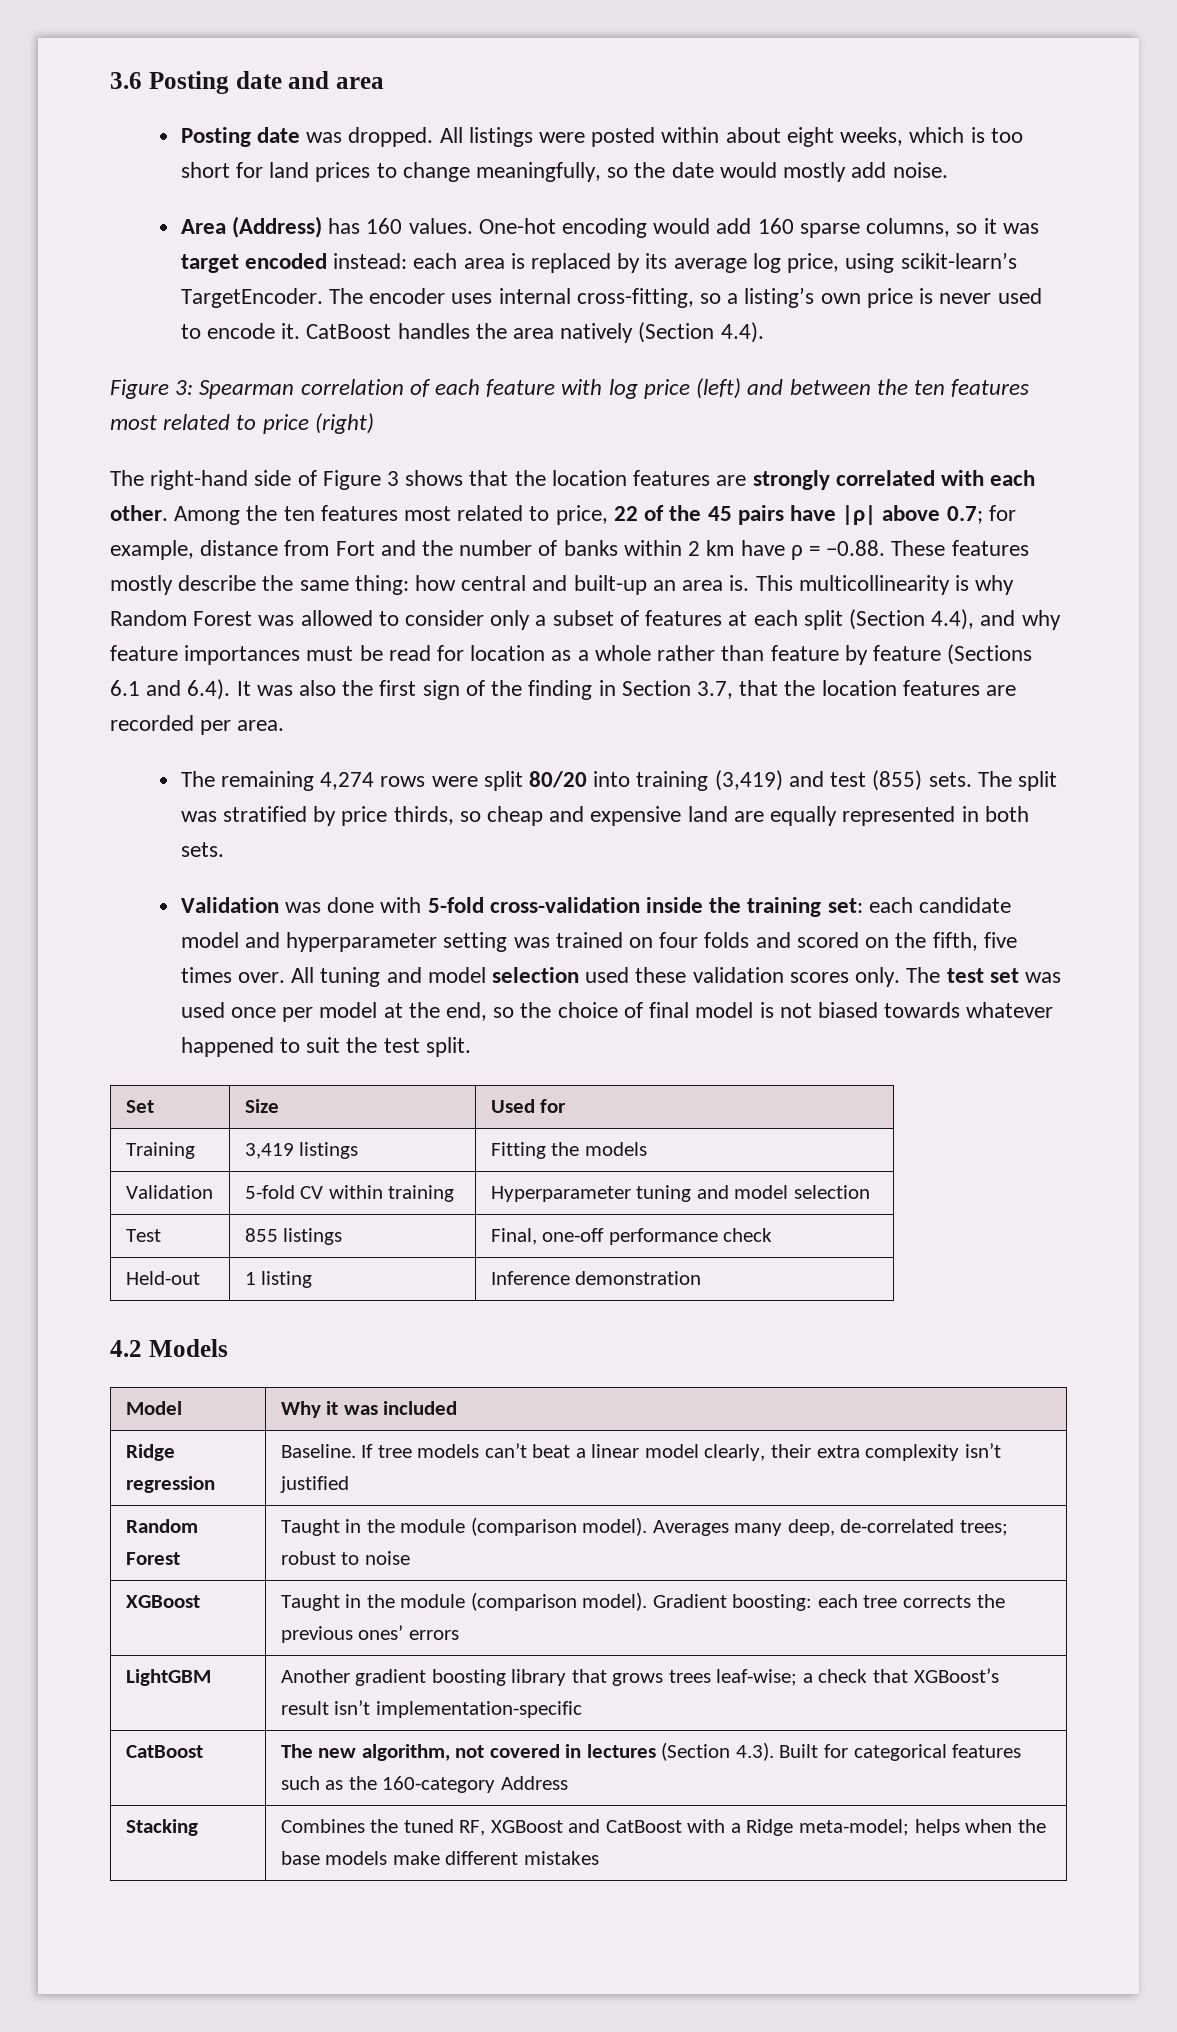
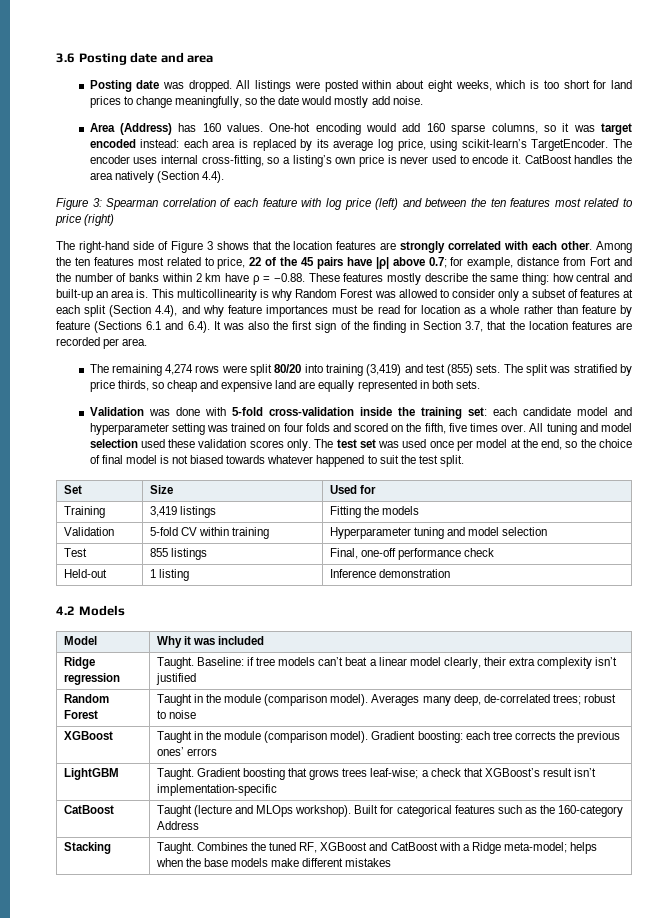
- Ridge regression | Baseline. If tree models can’t beat a linear model clearly, their extra complexity isn’t justified
+ Ridge regression | Taught. Baseline: if tree models can’t beat a linear model clearly, their extra complexity isn’t justified
- LightGBM | Another gradient boosting library that grows trees leaf-wise; a check that XGBoost’s result isn’t implementation-specific
+ LightGBM | Taught. Gradient boosting that grows trees leaf-wise; a check that XGBoost’s result isn’t implementation-specific
- CatBoost | The new algorithm, not covered in lectures (Section 4.3). Built for categorical features such as the 160-category Address
+ CatBoost | Taught (lecture and MLOps workshop). Built for categorical features such as the 160-category Address
- Stacking | Combines the tuned RF, XGBoost and CatBoost with a Ridge meta-model; helps when the base models make different mistakes
+ Stacking | Taught. Combines the tuned RF, XGBoost and CatBoost with a Ridge meta-model; helps when the base models make different mistakes

